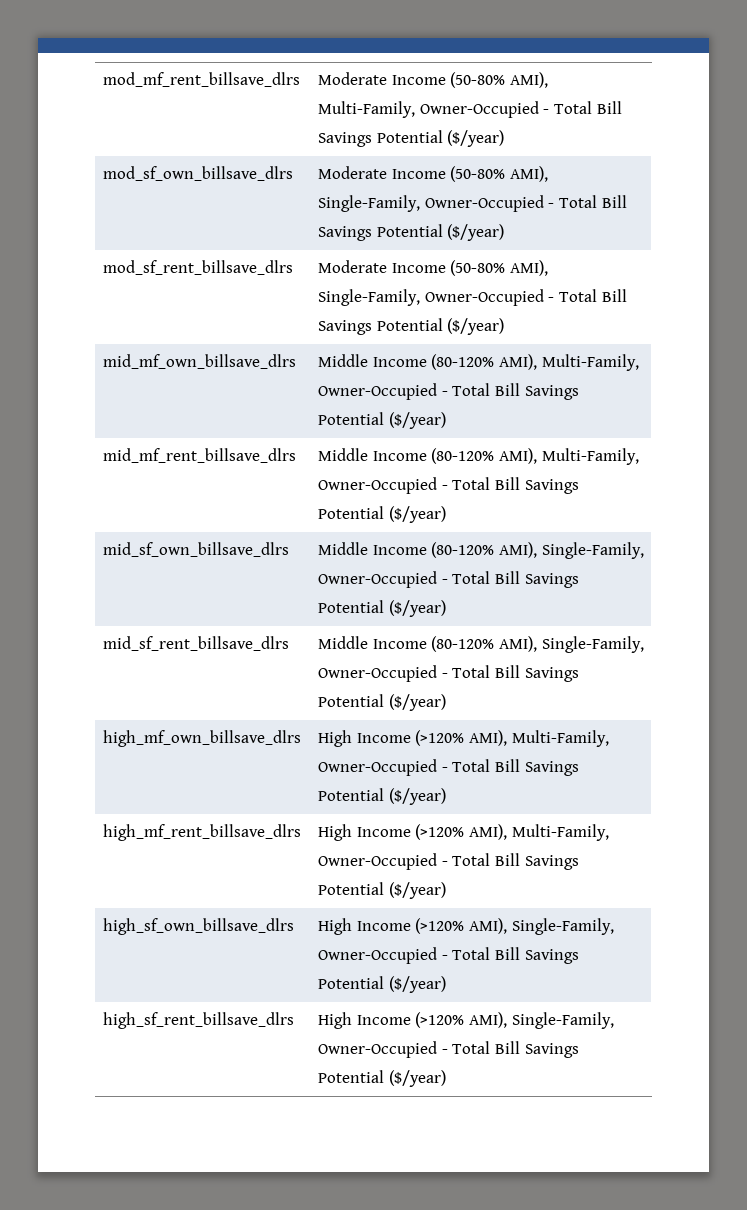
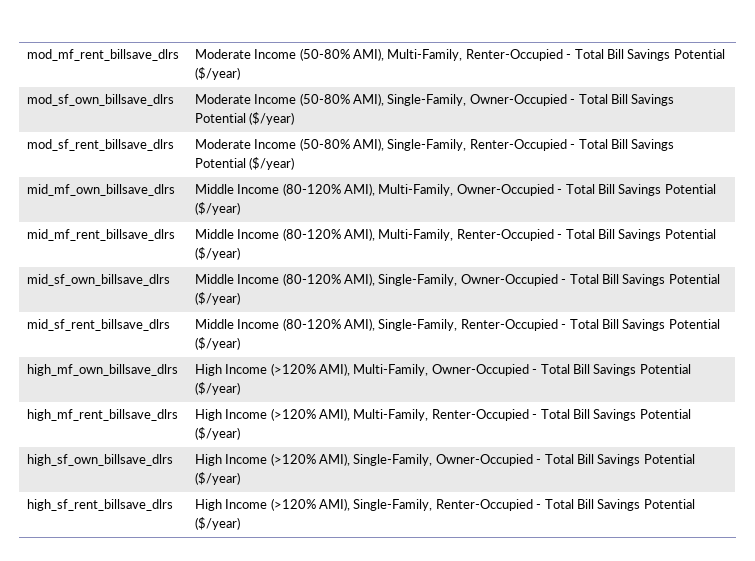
- mod_mf_rent_billsave_dlrs | Moderate Income (50-80% AMI), Multi-Family, Owner-Occupied - Total Bill Savings Potential ($/year)
+ mod_mf_rent_billsave_dlrs | Moderate Income (50-80% AMI), Multi-Family, Renter-Occupied - Total Bill Savings Potential ($/year)
- mod_sf_rent_billsave_dlrs | Moderate Income (50-80% AMI), Single-Family, Owner-Occupied - Total Bill Savings Potential ($/year)
+ mod_sf_rent_billsave_dlrs | Moderate Income (50-80% AMI), Single-Family, Renter-Occupied - Total Bill Savings Potential ($/year)
- mid_mf_rent_billsave_dlrs | Middle Income (80-120% AMI), Multi-Family, Owner-Occupied - Total Bill Savings Potential ($/year)
+ mid_mf_rent_billsave_dlrs | Middle Income (80-120% AMI), Multi-Family, Renter-Occupied - Total Bill Savings Potential ($/year)
- mid_sf_rent_billsave_dlrs | Middle Income (80-120% AMI), Single-Family, Owner-Occupied - Total Bill Savings Potential ($/year)
+ mid_sf_rent_billsave_dlrs | Middle Income (80-120% AMI), Single-Family, Renter-Occupied - Total Bill Savings Potential ($/year)
- high_mf_rent_billsave_dlrs | High Income (>120% AMI), Multi-Family, Owner-Occupied - Total Bill Savings Potential ($/year)
+ high_mf_rent_billsave_dlrs | High Income (>120% AMI), Multi-Family, Renter-Occupied - Total Bill Savings Potential ($/year)
- high_sf_rent_billsave_dlrs | High Income (>120% AMI), Single-Family, Owner-Occupied - Total Bill Savings Potential ($/year)
+ high_sf_rent_billsave_dlrs | High Income (>120% AMI), Single-Family, Renter-Occupied - Total Bill Savings Potential ($/year)

